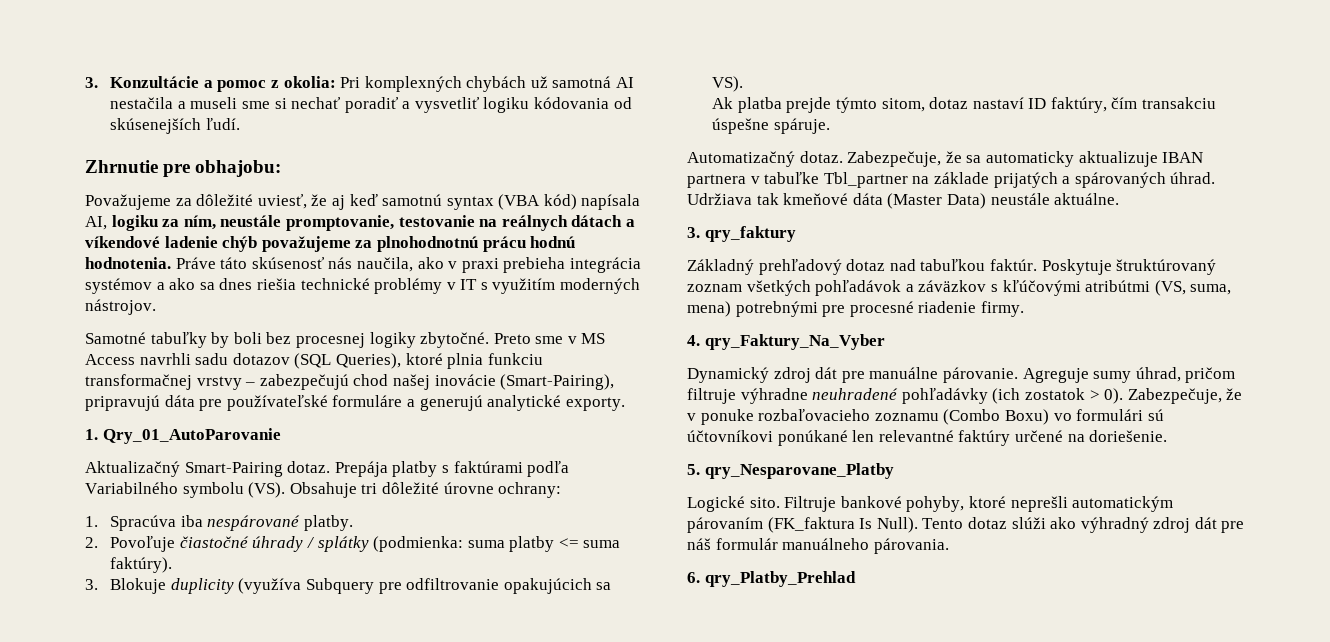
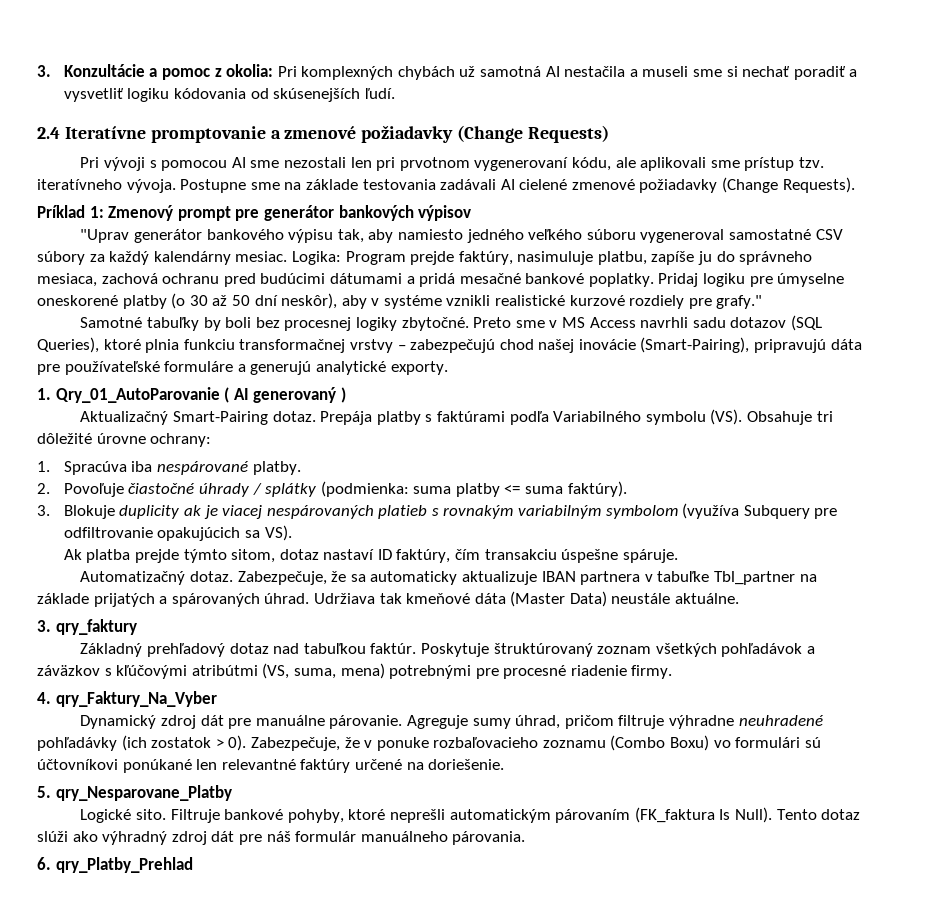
- Zhrnutie pre obhajobu:
- Považujeme za dôležité uviesť, že aj keď samotnú syntax (VBA kód) napísala AI, logiku za ním, neustále promptovanie, testovanie na reálnych dátach a víkendové ladenie chýb považujeme za plnohodnotnú prácu hodnú hodnotenia. Práve táto skúsenosť nás naučila, ako v praxi prebieha integrácia systémov a ako sa dnes riešia technické problémy v IT s využitím moderných nástrojov.
+ 2.4 Iteratívne promptovanie a zmenové požiadavky (Change Requests)
+ Pri vývoji s pomocou AI sme nezostali len pri prvotnom vygenerovaní kódu, ale aplikovali sme prístup tzv. iteratívneho vývoja. Postupne sme na základe testovania zadávali AI cielené zmenové požiadavky (Change Requests).
+ Príklad 1: Zmenový prompt pre generátor bankových výpisov
+ "Uprav generátor bankového výpisu tak, aby namiesto jedného veľkého súboru vygeneroval samostatné CSV súbory za každý kalendárny mesiac. Logika: Program prejde faktúry, nasimuluje platbu, zapíše ju do správneho mesiaca, zachová ochranu pred budúcimi dátumami a pridá mesačné bankové poplatky. Pridaj logiku pre úmyselne oneskorené platby (o 30 až 50 dní neskôr), aby v systéme vznikli realistické kurzové rozdiely pre grafy."
- 1. Qry_01_AutoParovanie
+ 1. Qry_01_AutoParovanie ( AI generovaný )
- 3. Blokuje duplicity (využíva Subquery pre odfiltrovanie opakujúcich sa VS).
+ 3. Blokuje duplicity ak je viacej nespárovaných platieb s rovnakým variabilným symbolom (využíva Subquery pre odfiltrovanie opakujúcich sa VS).

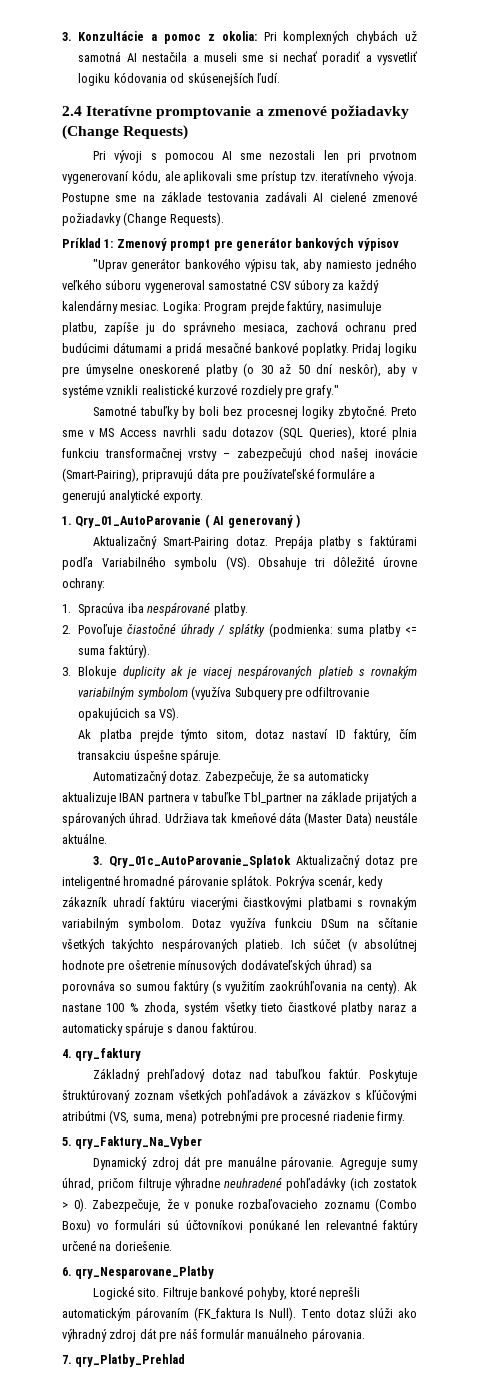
- 3. qry_faktury
+ 3. Qry_01c_AutoParovanie_Splatok Aktualizačný dotaz pre inteligentné hromadné párovanie splátok. Pokrýva scenár, kedy zákazník uhradí faktúru viacerými čiastkovými platbami s rovnakým variabilným symbolom. Dotaz využíva funkciu DSum na sčítanie všetkých takýchto nespárovaných platieb. Ich súčet (v absolútnej hodnote pre ošetrenie mínusových dodávateľských úhrad) sa porovnáva so sumou faktúry (s využitím zaokrúhľovania na centy). Ak nastane 100 % zhoda, systém všetky tieto čiastkové platby naraz a automaticky spáruje s danou faktúrou.
+ 4. qry_faktury
- 4. qry_Faktury_Na_Vyber
+ 5. qry_Faktury_Na_Vyber
- 5. qry_Nesparovane_Platby
+ 6. qry_Nesparovane_Platby
- 6. qry_Platby_Prehlad
+ 7. qry_Platby_Prehlad

